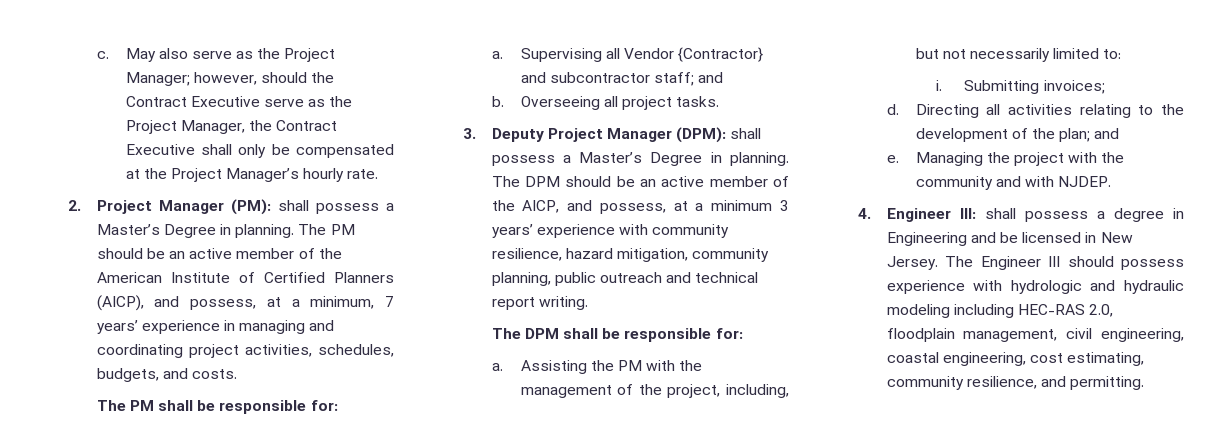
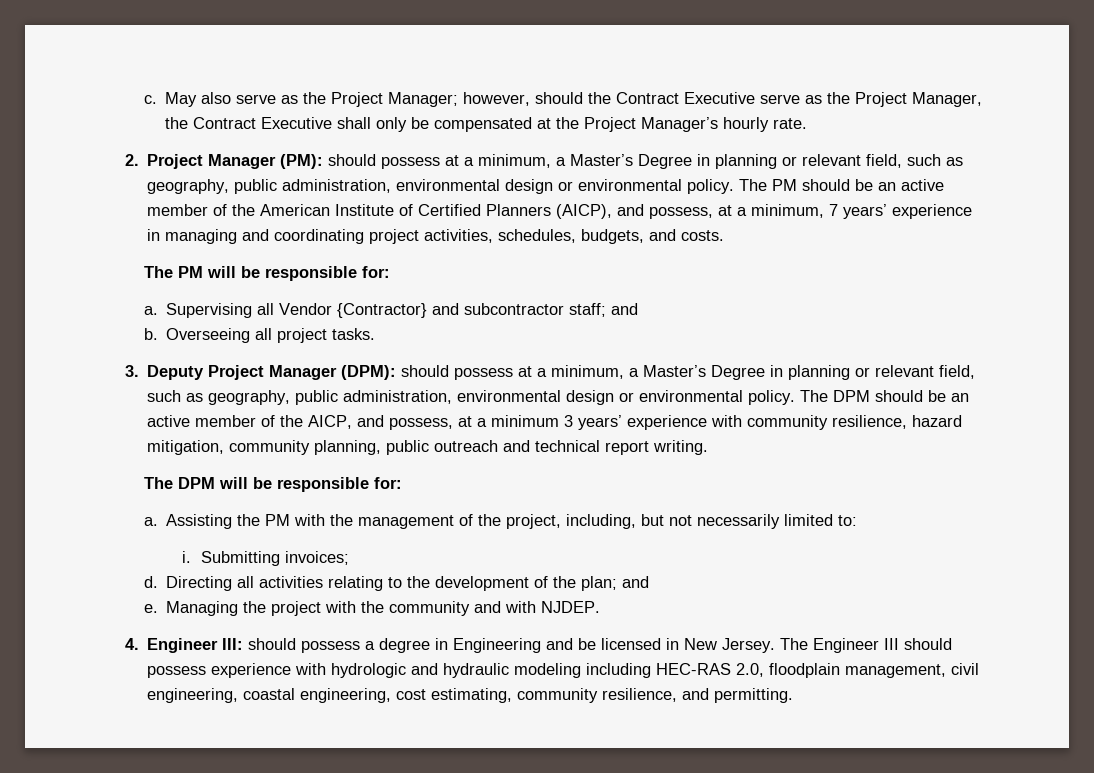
- 2. Project Manager (PM): shall possess a Master’s Degree in planning.
+ 2. Project Manager (PM): should possess at a minimum, a Master’s Degree in planning or relevant field, such as geography, public administration, environmental design or environmental policy.
- The PM shall be responsible for:
+ The PM will be responsible for:
- 3. Deputy Project Manager (DPM): shall possess a Master’s Degree in planning.
+ 3. Deputy Project Manager (DPM): should possess at a minimum, a Master’s Degree in planning or relevant field, such as geography, public administration, environmental design or environmental policy.
- The DPM shall be responsible for:
+ The DPM will be responsible for:
- 4. Engineer III: shall possess a degree in Engineering and be licensed in New Jersey.
+ 4. Engineer III: should possess a degree in Engineering and be licensed in New Jersey.

